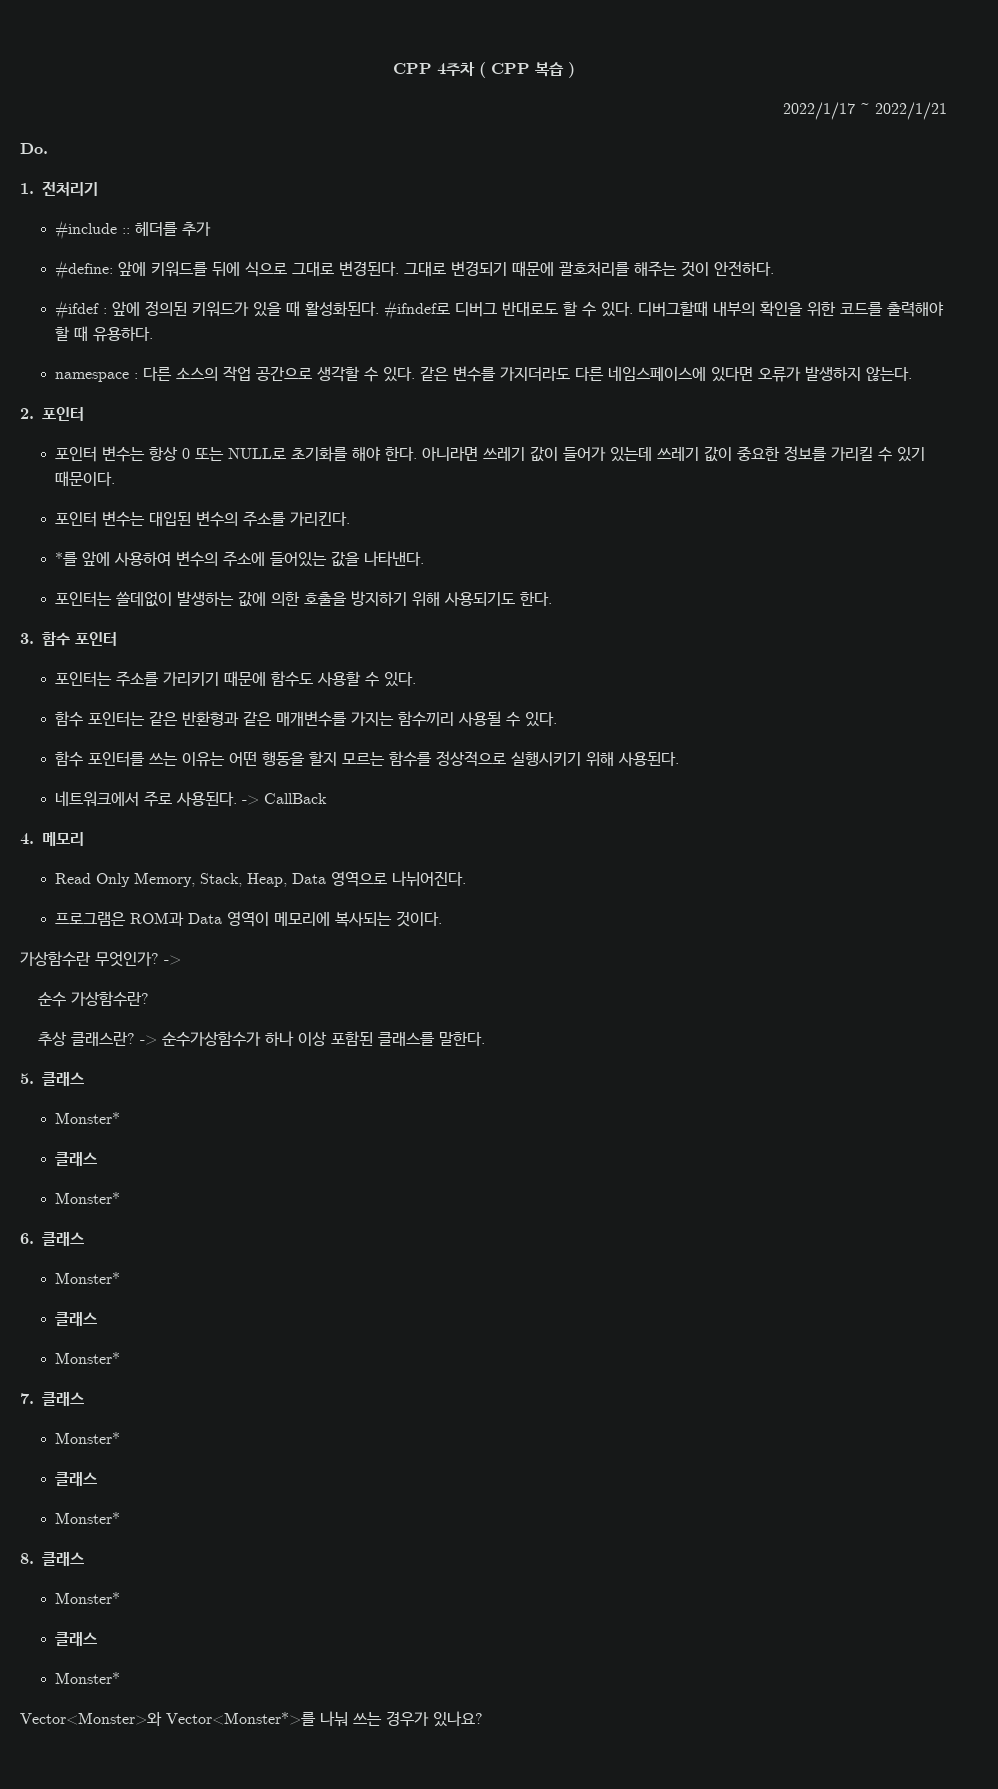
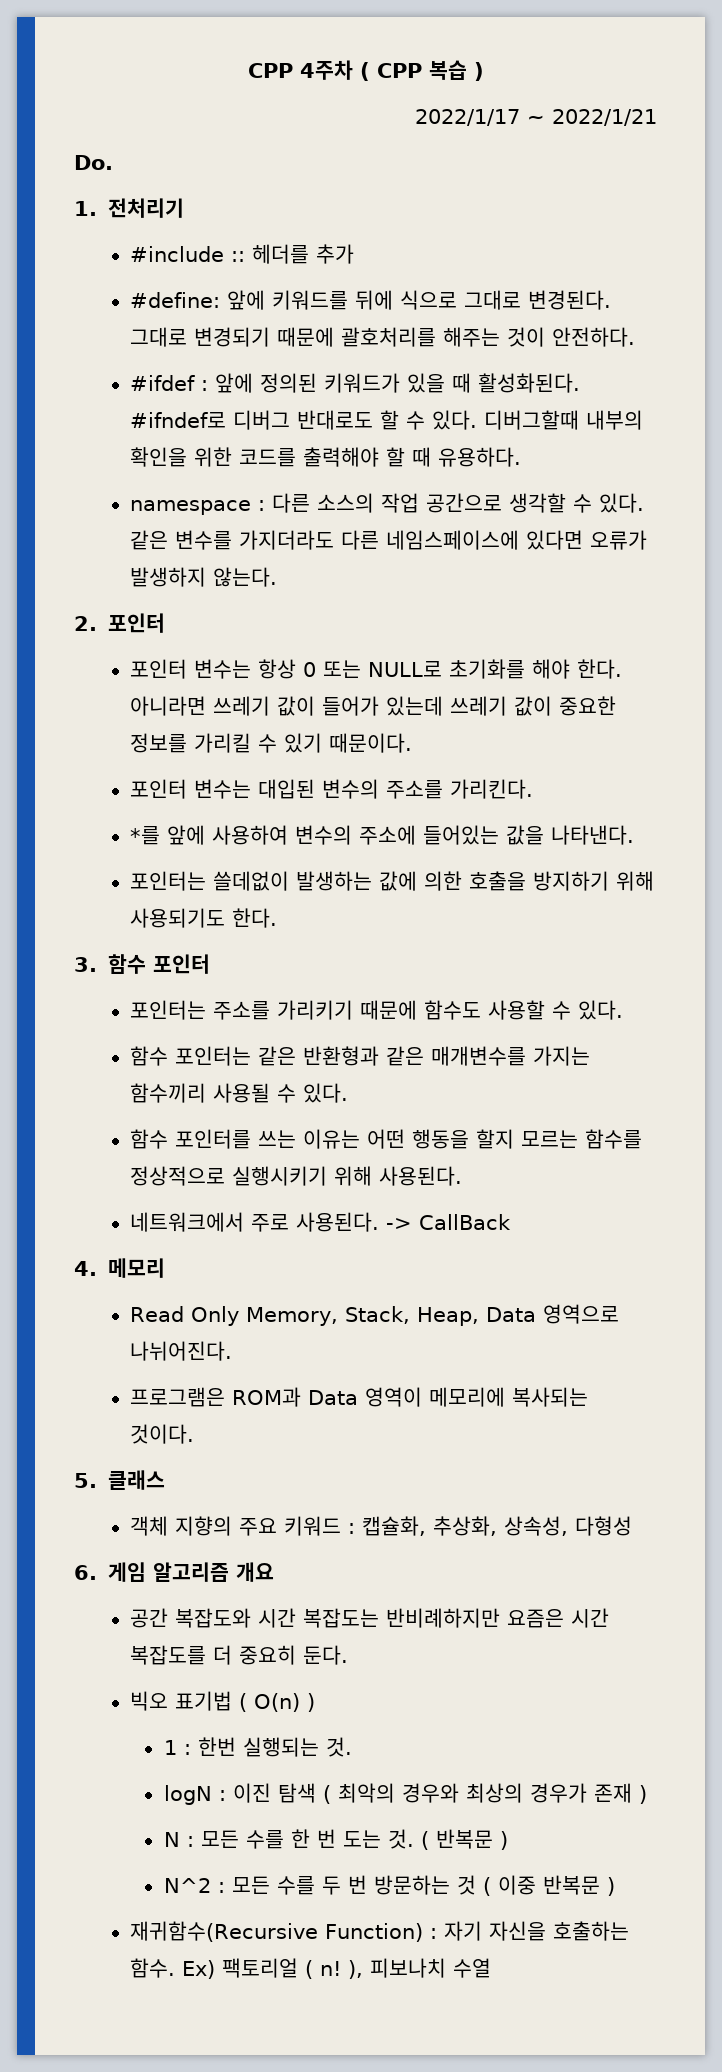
- 가상함수란 무엇인가? ->
- 순수 가상함수란?
- 추상 클래스란? -> 순수가상함수가 하나 이상 포함된 클래스를 말한다.
  5. 클래스
- Monster*
- 클래스
- Monster*
- 6. 클래스
- Monster*
- 클래스
- Monster*
- 7. 클래스
- Monster*
- 클래스
- Monster*
- 8. 클래스
- Monster*
- 클래스
- Monster*
- Vector<Monster>와 Vector<Monster*>를 나눠 쓰는 경우가 있나요?
+ 객체 지향의 주요 키워드 : 캡슐화, 추상화, 상속성, 다형성
+ 6. 게임 알고리즘 개요
+ 공간 복잡도와 시간 복잡도는 반비례하지만 요즘은 시간 복잡도를 더 중요히 둔다.
+ 빅오 표기법 ( O(n) )
+ 1 : 한번 실행되는 것.
+ logN : 이진 탐색 ( 최악의 경우와 최상의 경우가 존재 )
+ N : 모든 수를 한 번 도는 것. ( 반복문 )
+ N^2 : 모든 수를 두 번 방문하는 것 ( 이중 반복문 )
+ 재귀함수(Recursive Function) : 자기 자신을 호출하는 함수. Ex) 팩토리얼 ( n! ), 피보나치 수열

